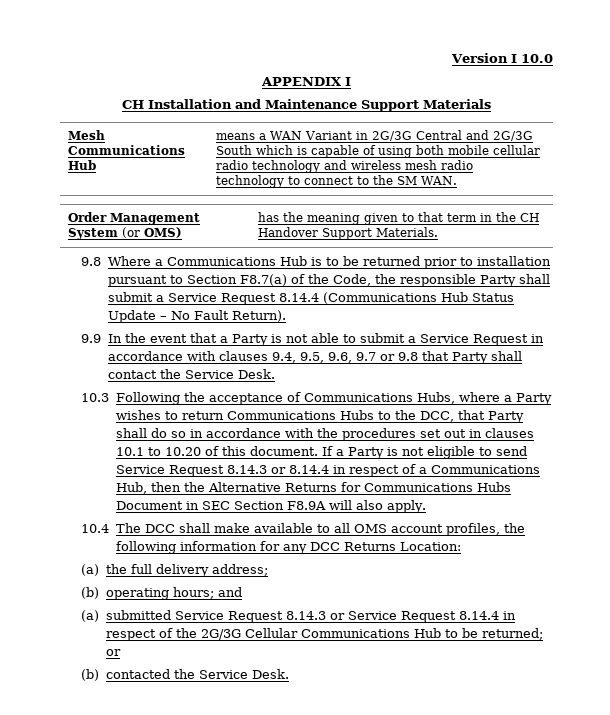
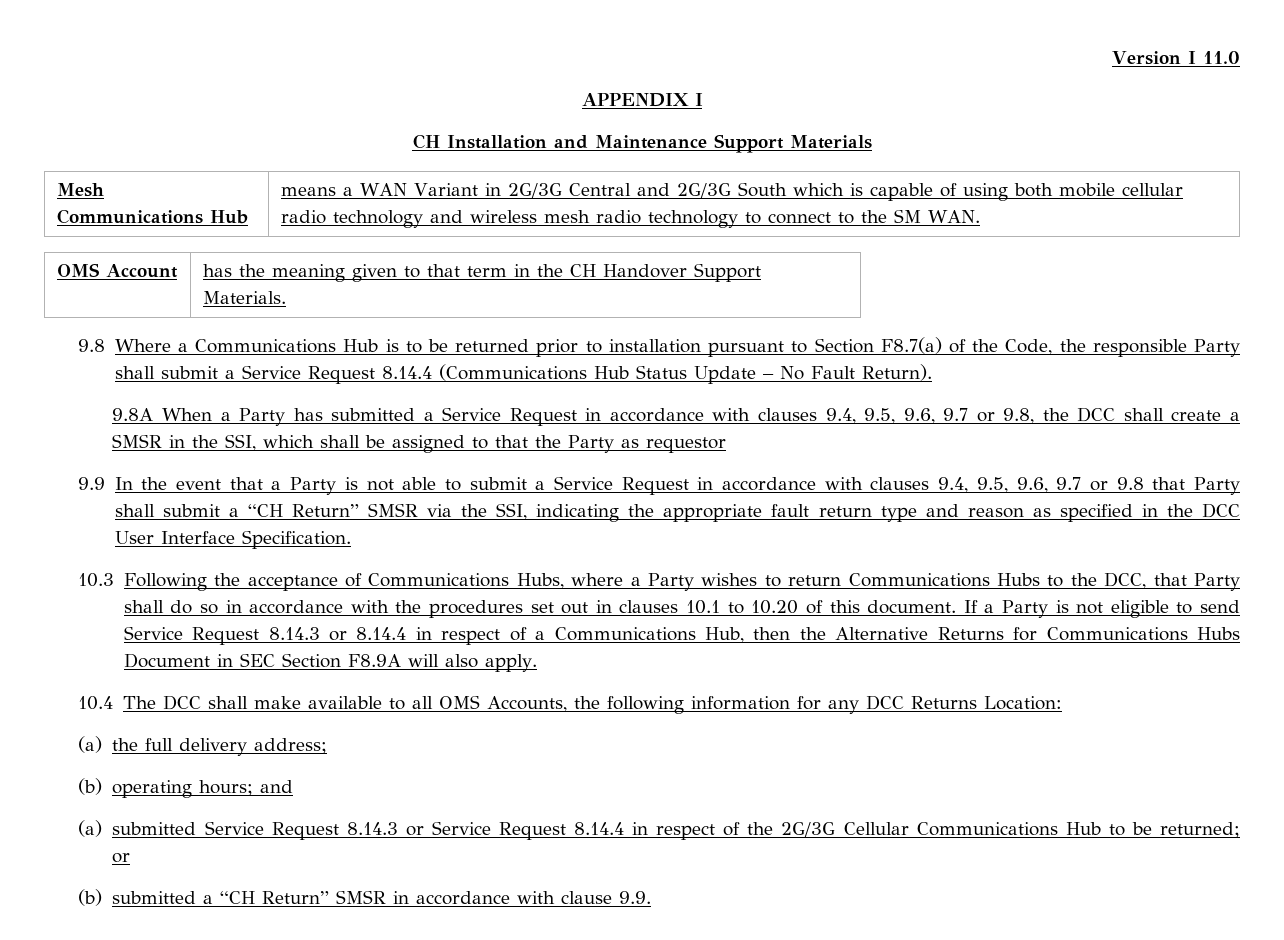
- Version I 10.0
+ Version I 11.0
- Order Management System (or OMS) | has the meaning given to that term in the CH Handover Support Materials.
+ OMS Account | has the meaning given to that term in the CH Handover Support Materials.
+ 9.8A When a Party has submitted a Service Request in accordance with clauses 9.4, 9.5, 9.6, 9.7 or 9.8, the DCC shall create a SMSR in the SSI, which shall be assigned to that the Party as requestor
- 9.9 In the event that a Party is not able to submit a Service Request in accordance with clauses 9.4, 9.5, 9.6, 9.7 or 9.8 that Party shall contact the Service Desk.
+ 9.9 In the event that a Party is not able to submit a Service Request in accordance with clauses 9.4, 9.5, 9.6, 9.7 or 9.8 that Party shall submit a “CH Return” SMSR via the SSI, indicating the appropriate fault return type and reason as specified in the DCC User Interface Specification.
- 10.4 The DCC shall make available to all OMS account profiles, the following information for any DCC Returns Location:
+ 10.4 The DCC shall make available to all OMS Accounts, the following information for any DCC Returns Location:
- (b) contacted the Service Desk.
+ (b) submitted a “CH Return” SMSR in accordance with clause 9.9.

